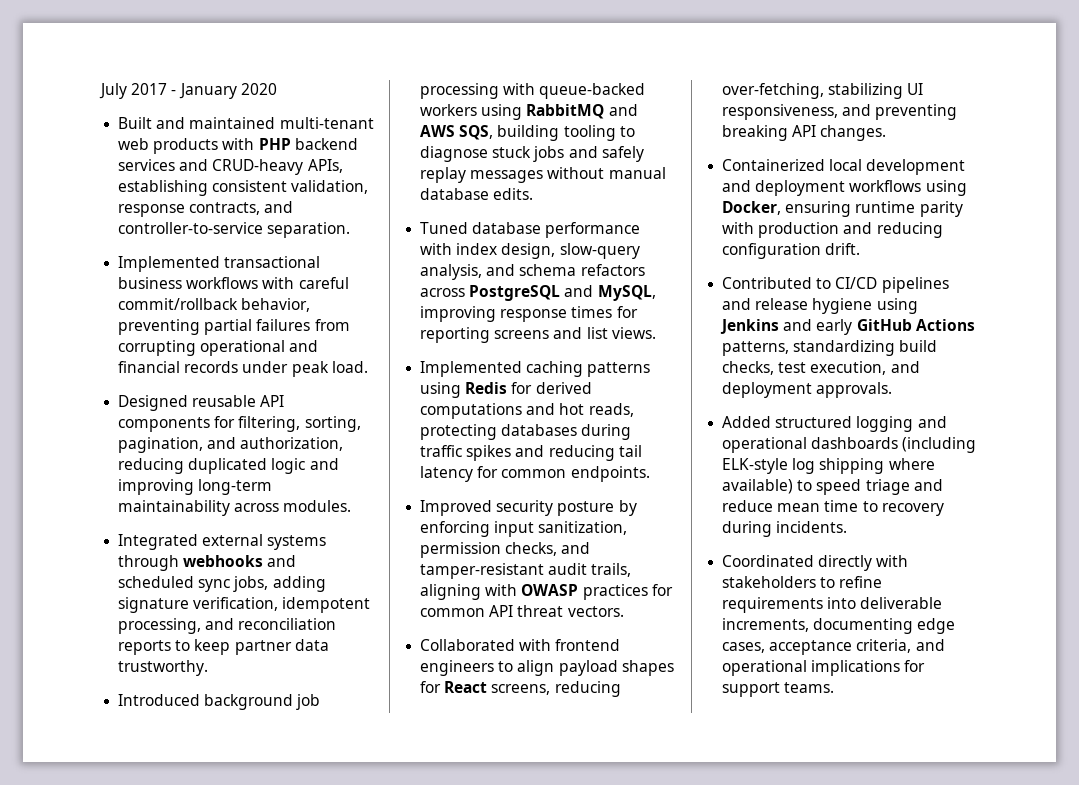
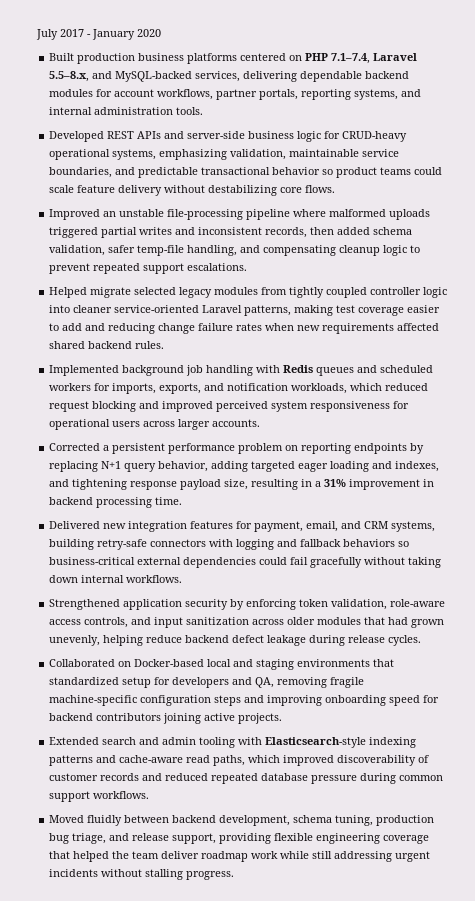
- Built and maintained multi-tenant web products with PHP backend services and CRUD-heavy APIs, establishing consistent validation, response contracts, and controller-to-service separation.
- Implemented transactional business workflows with careful commit/rollback behavior, preventing partial failures from corrupting operational and financial records under peak load.
- Designed reusable API components for filtering, sorting, pagination, and authorization, reducing duplicated logic and improving long-term maintainability across modules.
- Integrated external systems through webhooks and scheduled sync jobs, adding signature verification, idempotent processing, and reconciliation reports to keep partner data trustworthy.
- Introduced background job processing with queue-backed workers using RabbitMQ and AWS SQS, building tooling to diagnose stuck jobs and safely replay messages without manual database edits.
- Tuned database performance with index design, slow-query analysis, and schema refactors across PostgreSQL and MySQL, improving response times for reporting screens and list views.
- Implemented caching patterns using Redis for derived computations and hot reads, protecting databases during traffic spikes and reducing tail latency for common endpoints.
- Improved security posture by enforcing input sanitization, permission checks, and tamper-resistant audit trails, aligning with OWASP practices for common API threat vectors.
- Collaborated with frontend engineers to align payload shapes for React screens, reducing over-fetching, stabilizing UI responsiveness, and preventing breaking API changes.
- Containerized local development and deployment workflows using Docker, ensuring runtime parity with production and reducing configuration drift.
- Contributed to CI/CD pipelines and release hygiene using Jenkins and early GitHub Actions patterns, standardizing build checks, test execution, and deployment approvals.
- Added structured logging and operational dashboards (including ELK-style log shipping where available) to speed triage and reduce mean time to recovery during incidents.
- Coordinated directly with stakeholders to refine requirements into deliverable increments, documenting edge cases, acceptance criteria, and operational implications for support teams.
+ Built production business platforms centered on PHP 7.1–7.4, Laravel 5.5–8.x, and MySQL-backed services, delivering dependable backend modules for account workflows, partner portals, reporting systems, and internal administration tools.
+ Developed REST APIs and server-side business logic for CRUD-heavy operational systems, emphasizing validation, maintainable service boundaries, and predictable transactional behavior so product teams could scale feature delivery without destabilizing core flows.
+ Improved an unstable file-processing pipeline where malformed uploads triggered partial writes and inconsistent records, then added schema validation, safer temp-file handling, and compensating cleanup logic to prevent repeated support escalations.
+ Helped migrate selected legacy modules from tightly coupled controller logic into cleaner service-oriented Laravel patterns, making test coverage easier to add and reducing change failure rates when new requirements affected shared backend rules.
+ Implemented background job handling with Redis queues and scheduled workers for imports, exports, and notification workloads, which reduced request blocking and improved perceived system responsiveness for operational users across larger accounts.
+ Corrected a persistent performance problem on reporting endpoints by replacing N+1 query behavior, adding targeted eager loading and indexes, and tightening response payload size, resulting in a 31% improvement in backend processing time.
+ Delivered new integration features for payment, email, and CRM systems, building retry-safe connectors with logging and fallback behaviors so business-critical external dependencies could fail gracefully without taking down internal workflows.
+ Strengthened application security by enforcing token validation, role-aware access controls, and input sanitization across older modules that had grown unevenly, helping reduce backend defect leakage during release cycles.
+ Collaborated on Docker-based local and staging environments that standardized setup for developers and QA, removing fragile machine-specific configuration steps and improving onboarding speed for backend contributors joining active projects.
+ Extended search and admin tooling with Elasticsearch-style indexing patterns and cache-aware read paths, which improved discoverability of customer records and reduced repeated database pressure during common support workflows.
+ Moved fluidly between backend development, schema tuning, production bug triage, and release support, providing flexible engineering coverage that helped the team deliver roadmap work while still addressing urgent incidents without stalling progress.

